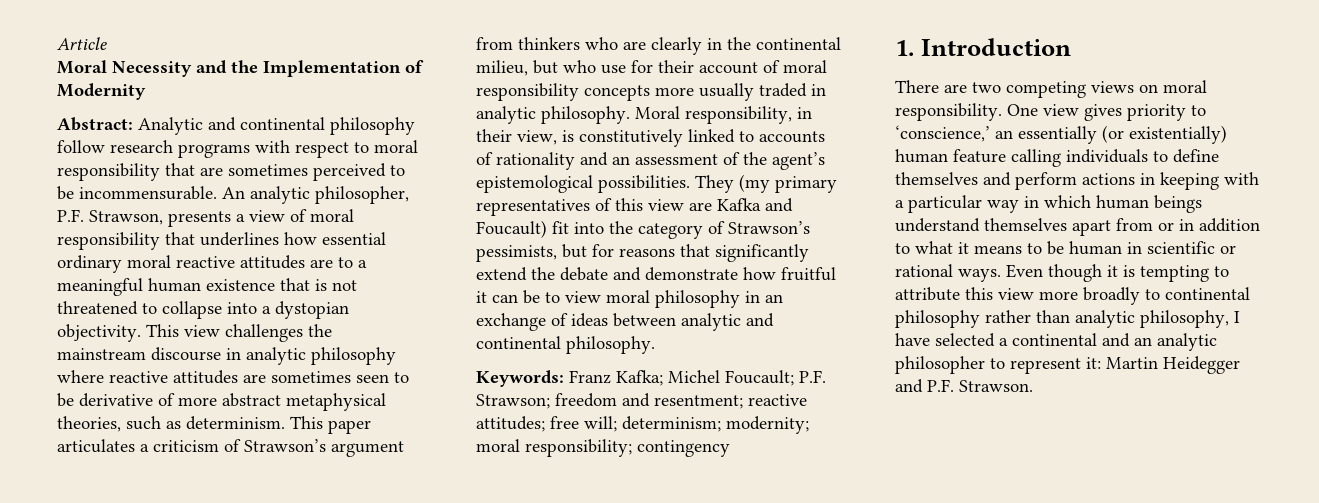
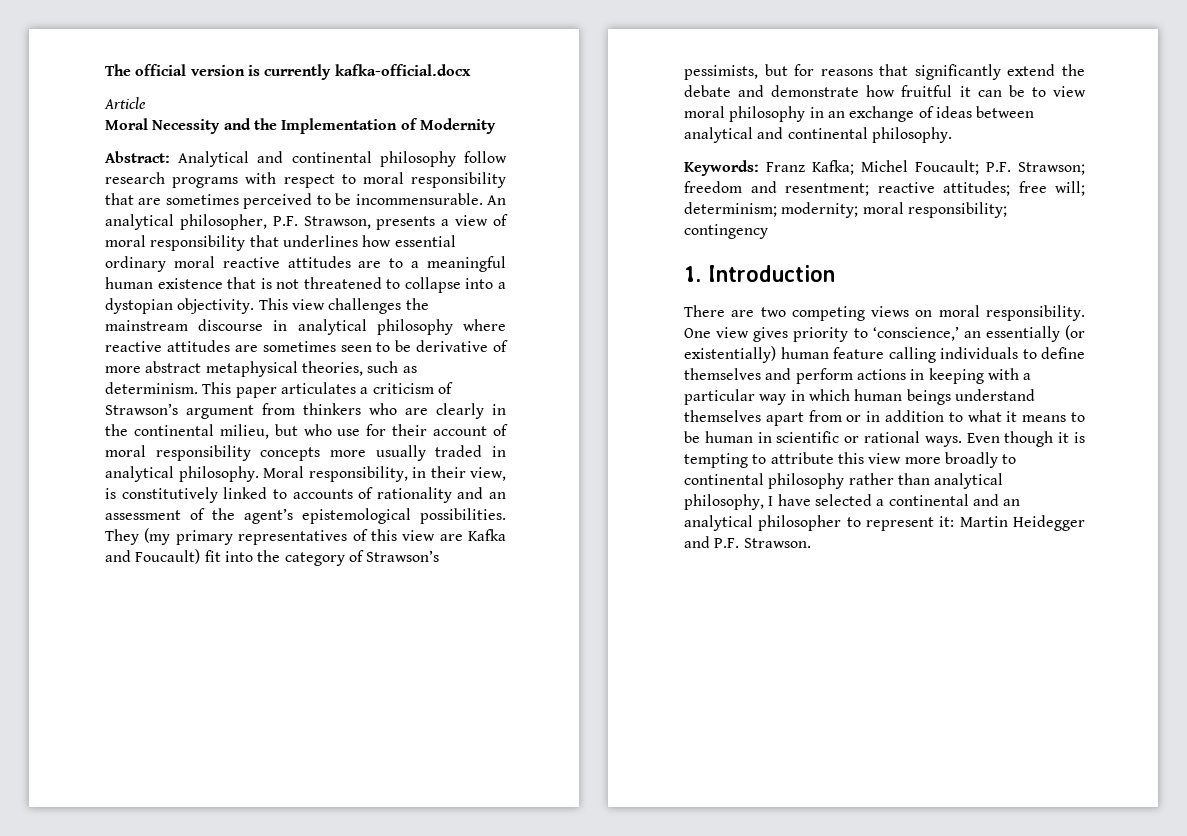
+ The official version is currently kafka-official.docx
- Abstract: Analytic and continental philosophy follow research programs with respect to moral responsibility that are sometimes perceived to be incommensurable.
+ Abstract: Analytical and continental philosophy follow research programs with respect to moral responsibility that are sometimes perceived to be incommensurable.
- An analytic philosopher, P.F. Strawson, presents a view of moral responsibility that underlines how essential ordinary moral reactive attitudes are to a meaningful human existence that is not threatened to collapse into a dystopian objectivity.
+ An analytical philosopher, P.F. Strawson, presents a view of moral responsibility that underlines how essential ordinary moral reactive attitudes are to a meaningful human existence that is not threatened to collapse into a dystopian objectivity.
- This view challenges the mainstream discourse in analytic philosophy where reactive attitudes are sometimes seen to be derivative of more abstract metaphysical theories, such as determinism.
+ This view challenges the mainstream discourse in analytical philosophy where reactive attitudes are sometimes seen to be derivative of more abstract metaphysical theories, such as determinism.
- This paper articulates a criticism of Strawson’s argument from thinkers who are clearly in the continental milieu, but who use for their account of moral responsibility concepts more usually traded in analytic philosophy.
+ This paper articulates a criticism of Strawson’s argument from thinkers who are clearly in the continental milieu, but who use for their account of moral responsibility concepts more usually traded in analytical philosophy.
- They (my primary representatives of this view are Kafka and Foucault) fit into the category of Strawson’s pessimists, but for reasons that significantly extend the debate and demonstrate how fruitful it can be to view moral philosophy in an exchange of ideas between analytic and continental philosophy.
+ They (my primary representatives of this view are Kafka and Foucault) fit into the category of Strawson’s pessimists, but for reasons that significantly extend the debate and demonstrate how fruitful it can be to view moral philosophy in an exchange of ideas between analytical and continental philosophy.
- Even though it is tempting to attribute this view more broadly to continental philosophy rather than analytic philosophy, I have selected a continental and an analytic philosopher to represent it: Martin Heidegger and P.F. Strawson.
+ Even though it is tempting to attribute this view more broadly to continental philosophy rather than analytical philosophy, I have selected a continental and an analytical philosopher to represent it: Martin Heidegger and P.F. Strawson.

